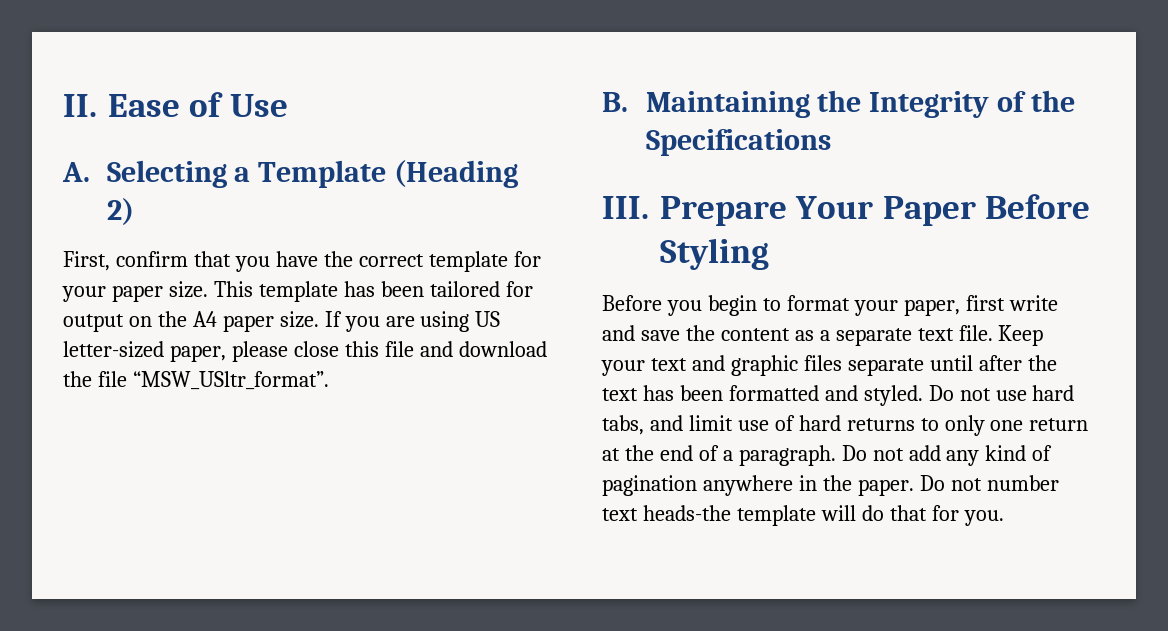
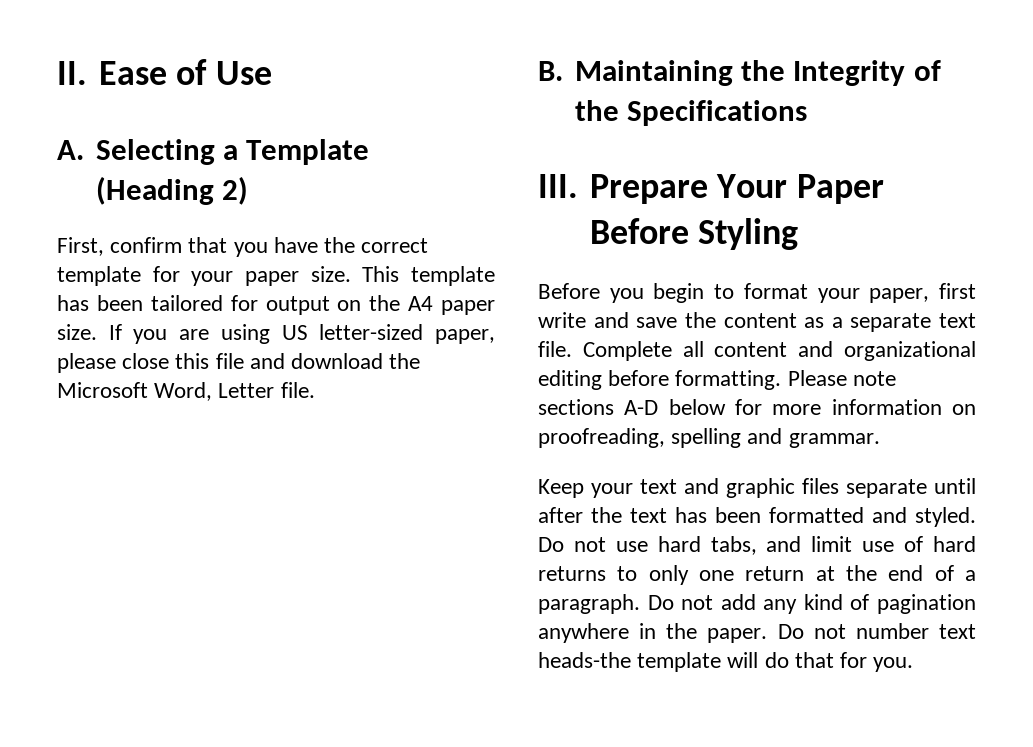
- If you are using US letter-sized paper, please close this file and download the file “MSW_USltr_format”.
+ If you are using US letter-sized paper, please close this file and download the Microsoft Word, Letter file.
- Before you begin to format your paper, first write and save the content as a separate text file. Keep your text and graphic files separate until after the text has been formatted and styled.
+ Before you begin to format your paper, first write and save the content as a separate text file. Complete all content and organizational editing before formatting. Please note sections A-D below for more information on proofreading, spelling and grammar.
+ Keep your text and graphic files separate until after the text has been formatted and styled.

